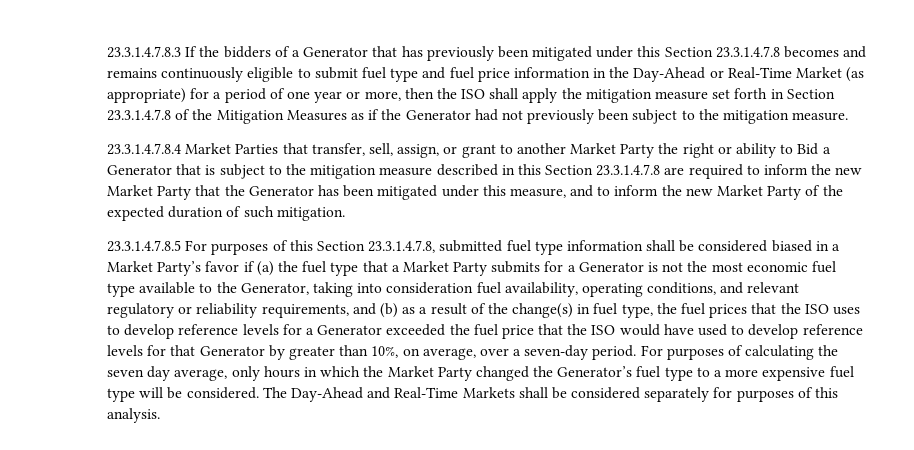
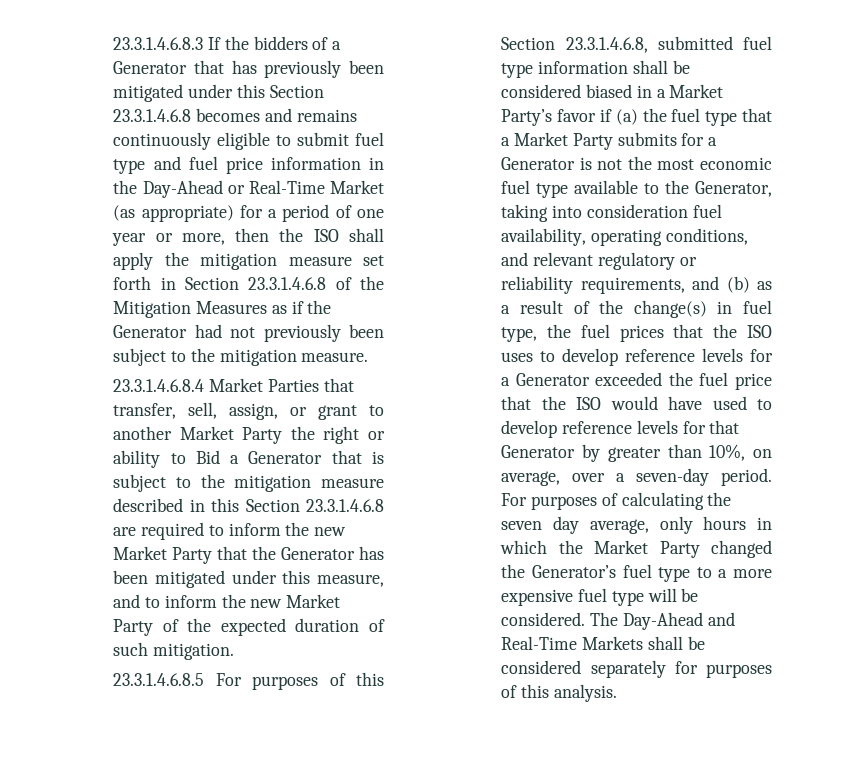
- 23.3.1.4.7.8.3 If the bidders of a Generator that has previously been mitigated under this Section 23.3.1.4.7.8 becomes and remains continuously eligible to submit fuel type and fuel price information in the Day-Ahead or Real-Time Market (as appropriate) for a period of one year or more, then the ISO shall apply the mitigation measure set forth in Section 23.3.1.4.7.8 of the Mitigation Measures as if the Generator had not previously been subject to the mitigation measure.
+ 23.3.1.4.6.8.3 If the bidders of a Generator that has previously been mitigated under this Section 23.3.1.4.6.8 becomes and remains continuously eligible to submit fuel type and fuel price information in the Day-Ahead or Real-Time Market (as appropriate) for a period of one year or more, then the ISO shall apply the mitigation measure set forth in Section 23.3.1.4.6.8 of the Mitigation Measures as if the Generator had not previously been subject to the mitigation measure.
- 23.3.1.4.7.8.4 Market Parties that transfer, sell, assign, or grant to another Market Party the right or ability to Bid a Generator that is subject to the mitigation measure described in this Section 23.3.1.4.7.8 are required to inform the new Market Party that the Generator has been mitigated under this measure, and to inform the new Market Party of the expected duration of such mitigation.
+ 23.3.1.4.6.8.4 Market Parties that transfer, sell, assign, or grant to another Market Party the right or ability to Bid a Generator that is subject to the mitigation measure described in this Section 23.3.1.4.6.8 are required to inform the new Market Party that the Generator has been mitigated under this measure, and to inform the new Market Party of the expected duration of such mitigation.
- 23.3.1.4.7.8.5 For purposes of this Section 23.3.1.4.7.8, submitted fuel type information shall be considered biased in a Market Party’s favor if (a) the fuel type that a Market Party submits for a Generator is not the most economic fuel type available to the Generator, taking into consideration fuel availability, operating conditions, and relevant regulatory or reliability requirements, and (b) as a result of the change(s) in fuel type, the fuel prices that the ISO uses to develop reference levels for a Generator exceeded the fuel price that the ISO would have used to develop reference levels for that Generator by greater than 10%, on average, over a seven-day period.
+ 23.3.1.4.6.8.5 For purposes of this Section 23.3.1.4.6.8, submitted fuel type information shall be considered biased in a Market Party’s favor if (a) the fuel type that a Market Party submits for a Generator is not the most economic fuel type available to the Generator, taking into consideration fuel availability, operating conditions, and relevant regulatory or reliability requirements, and (b) as a result of the change(s) in fuel type, the fuel prices that the ISO uses to develop reference levels for a Generator exceeded the fuel price that the ISO would have used to develop reference levels for that Generator by greater than 10%, on average, over a seven-day period.

